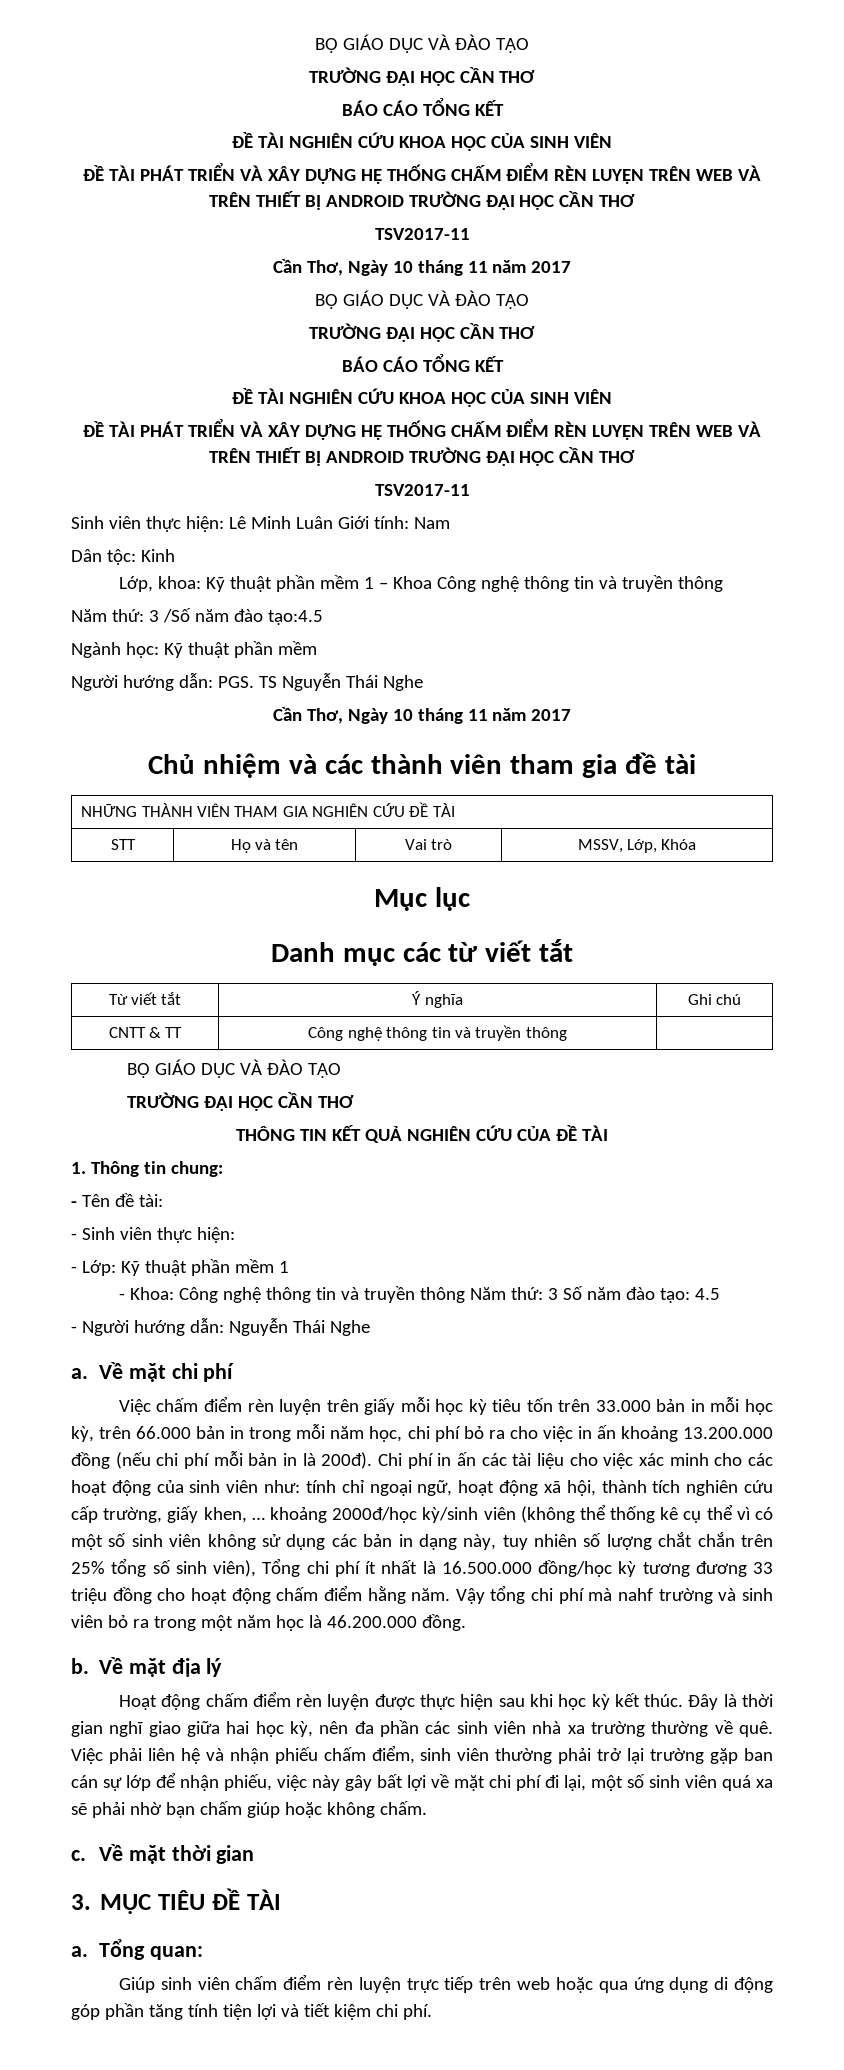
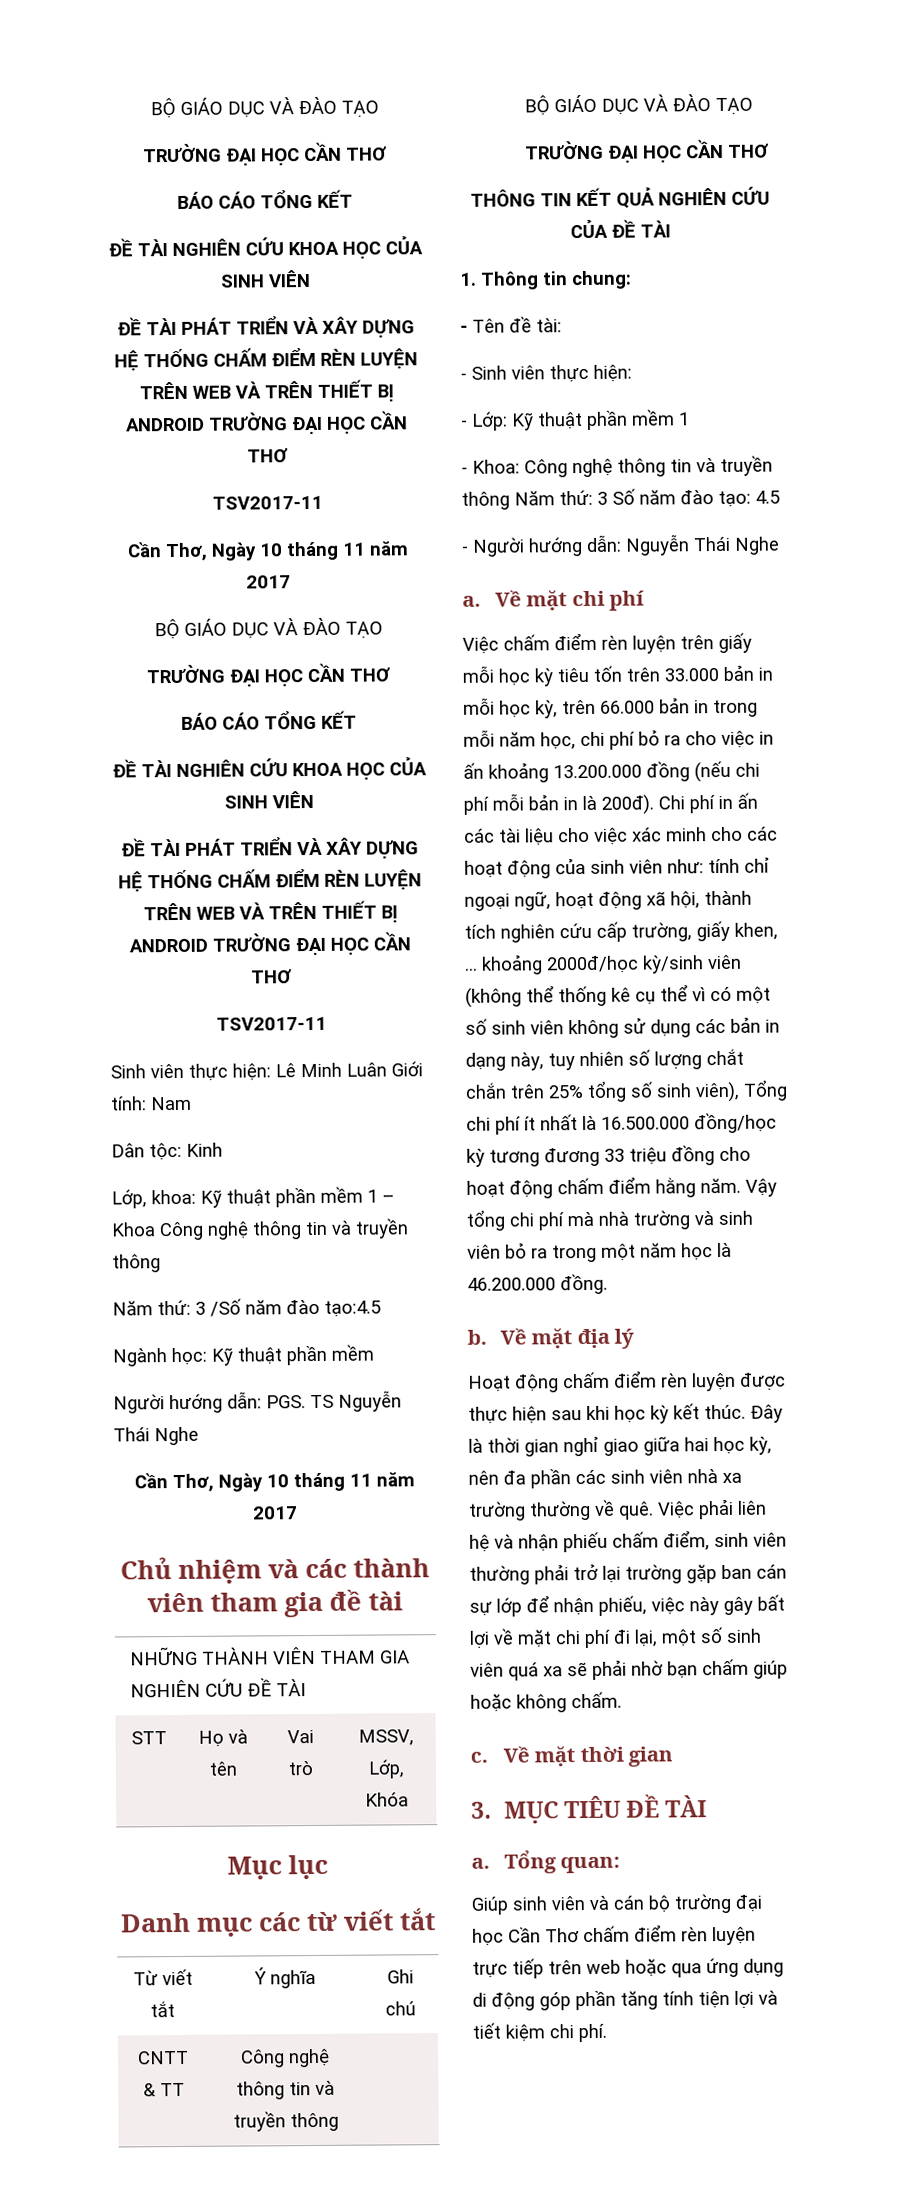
- Vậy tổng chi phí mà nahf trường và sinh viên bỏ ra trong một năm học là 46.200.000 đồng.
+ Vậy tổng chi phí mà nhà trường và sinh viên bỏ ra trong một năm học là 46.200.000 đồng.
- Đây là thời gian nghĩ giao giữa hai học kỳ, nên đa phần các sinh viên nhà xa trường thường về quê.
+ Đây là thời gian nghỉ giao giữa hai học kỳ, nên đa phần các sinh viên nhà xa trường thường về quê.
- Giúp sinh viên chấm điểm rèn luyện trực tiếp trên web hoặc qua ứng dụng di động góp phần tăng tính tiện lợi và tiết kiệm chi phí.
+ Giúp sinh viên và cán bộ trường đại học Cần Thơ chấm điểm rèn luyện trực tiếp trên web hoặc qua ứng dụng di động góp phần tăng tính tiện lợi và tiết kiệm chi phí.

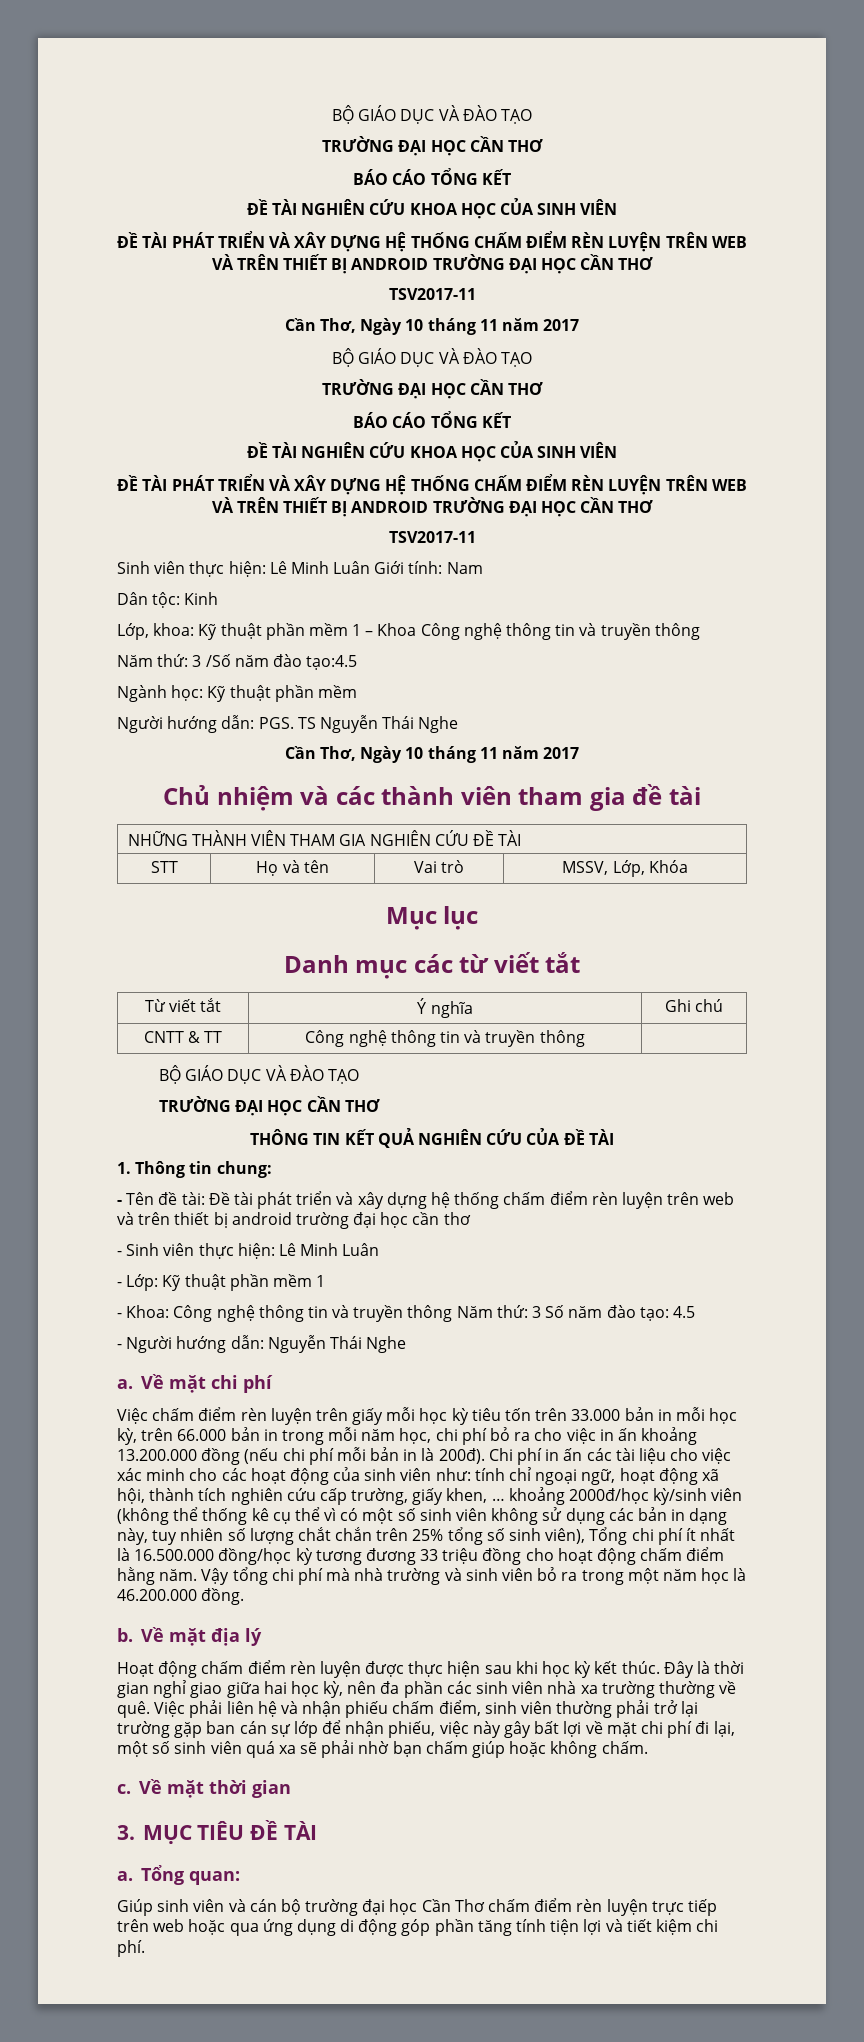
- - Tên đề tài:
+ - Tên đề tài: Đề tài phát triển và xây dựng hệ thống chấm điểm rèn luyện trên web và trên thiết bị android trường đại học cần thơ
- - Sinh viên thực hiện:
+ - Sinh viên thực hiện: Lê Minh Luân

